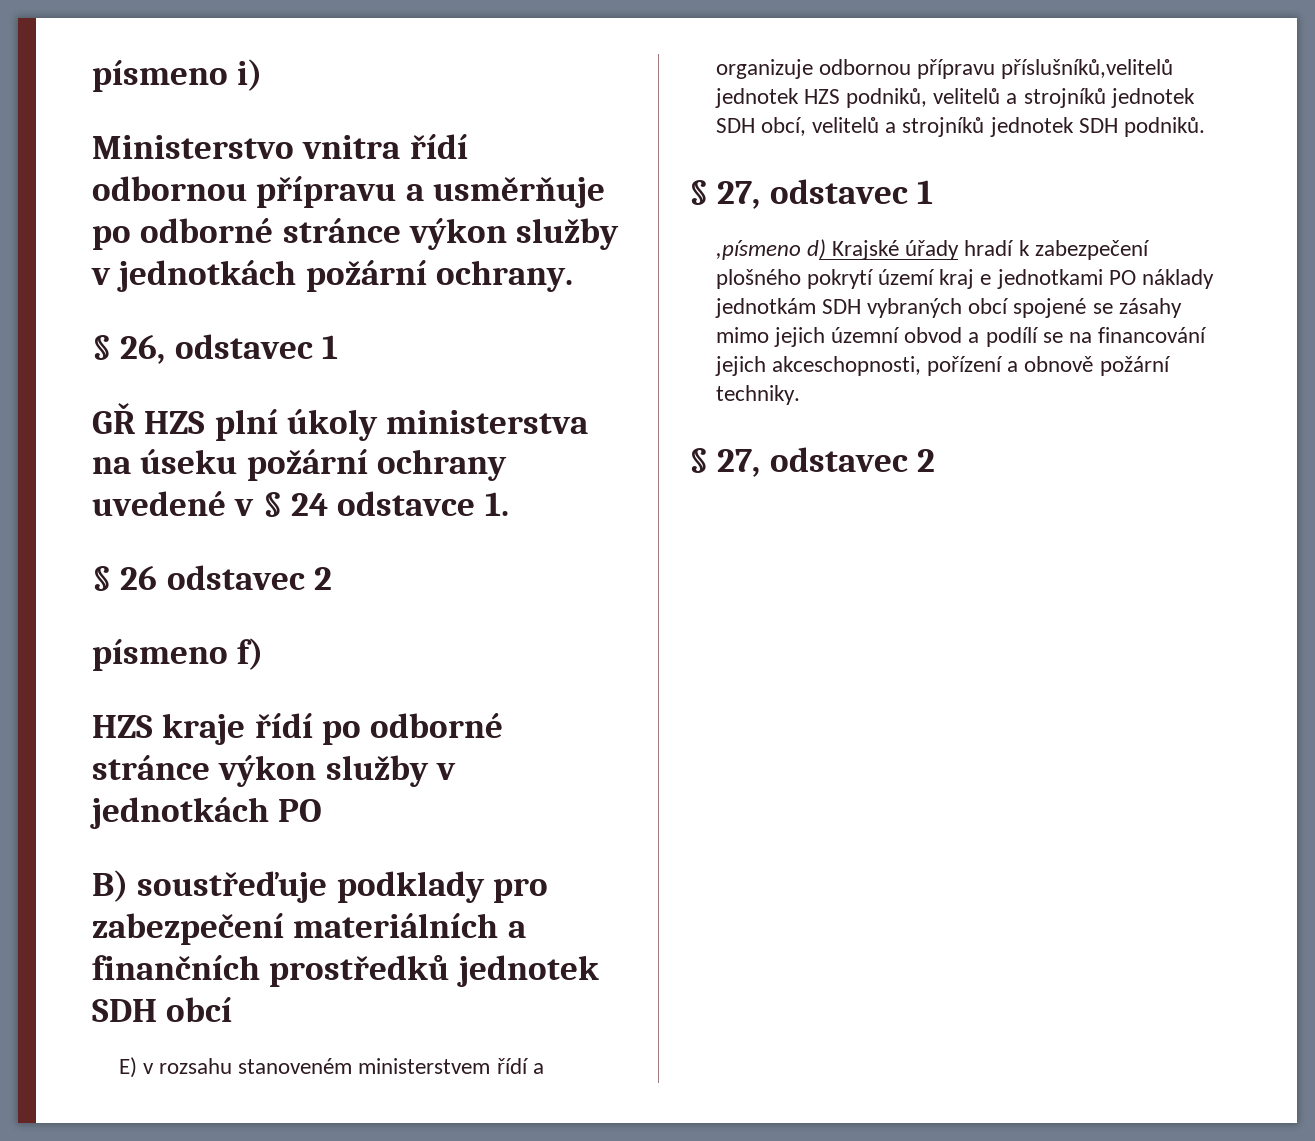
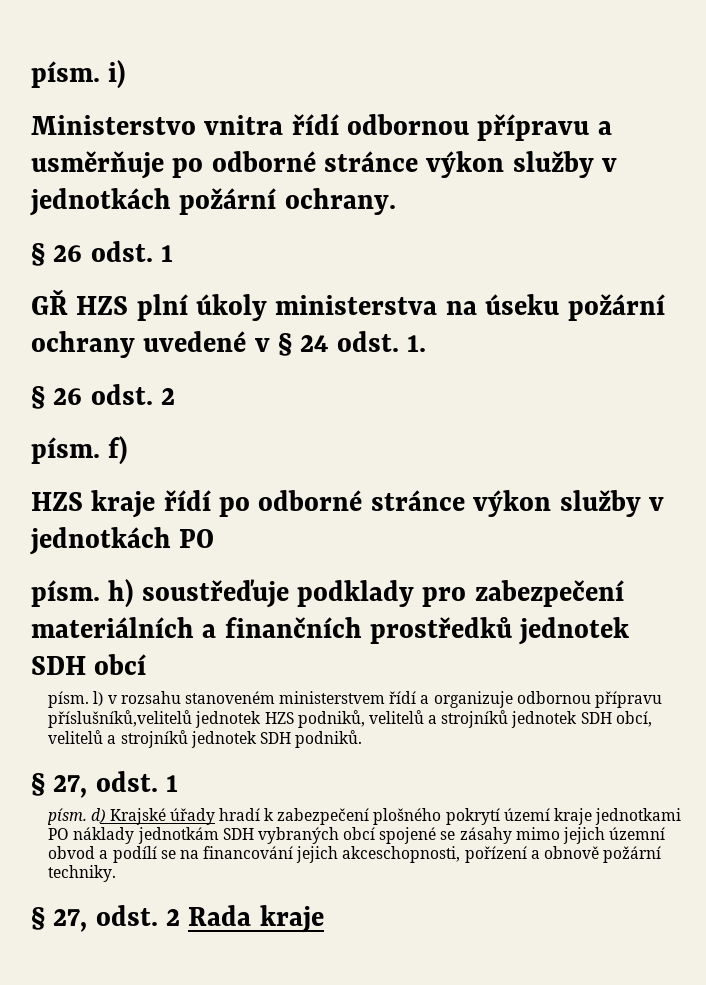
- písmeno i)
+ písm. i)
- § 26, odstavec 1
+ § 26 odst. 1
- GŘ HZS plní úkoly ministerstva na úseku požární ochrany uvedené v § 24 odstavce 1.
+ GŘ HZS plní úkoly ministerstva na úseku požární ochrany uvedené v § 24 odst. 1.
- § 26 odstavec 2
+ § 26 odst. 2
- písmeno f)
+ písm. f)
- B) soustřeďuje podklady pro zabezpečení materiálních a finančních prostředků jednotek SDH obcí
+ písm. h) soustřeďuje podklady pro zabezpečení materiálních a finančních prostředků jednotek SDH obcí
- E) v rozsahu stanoveném ministerstvem řídí a organizuje odbornou přípravu příslušníků,velitelů jednotek HZS podniků, velitelů a strojníků jednotek SDH obcí, velitelů a strojníků jednotek SDH podniků.
+ písm. l) v rozsahu stanoveném ministerstvem řídí a organizuje odbornou přípravu příslušníků,velitelů jednotek HZS podniků, velitelů a strojníků jednotek SDH obcí, velitelů a strojníků jednotek SDH podniků.
- § 27, odstavec 1
- ,písmeno d) Krajské úřady hradí k zabezpečení plošného pokrytí území kraj e jednotkami PO náklady jednotkám SDH vybraných obcí spojené se zásahy mimo jejich územní obvod a podílí se na financování jejich akceschopnosti, pořízení a obnově požární techniky.
+ § 27, odst. 1
+ písm. d) Krajské úřady hradí k zabezpečení plošného pokrytí území kraje jednotkami PO náklady jednotkám SDH vybraných obcí spojené se zásahy mimo jejich územní obvod a podílí se na financování jejich akceschopnosti, pořízení a obnově požární techniky.
- § 27, odstavec 2
+ § 27, odst. 2 Rada kraje

